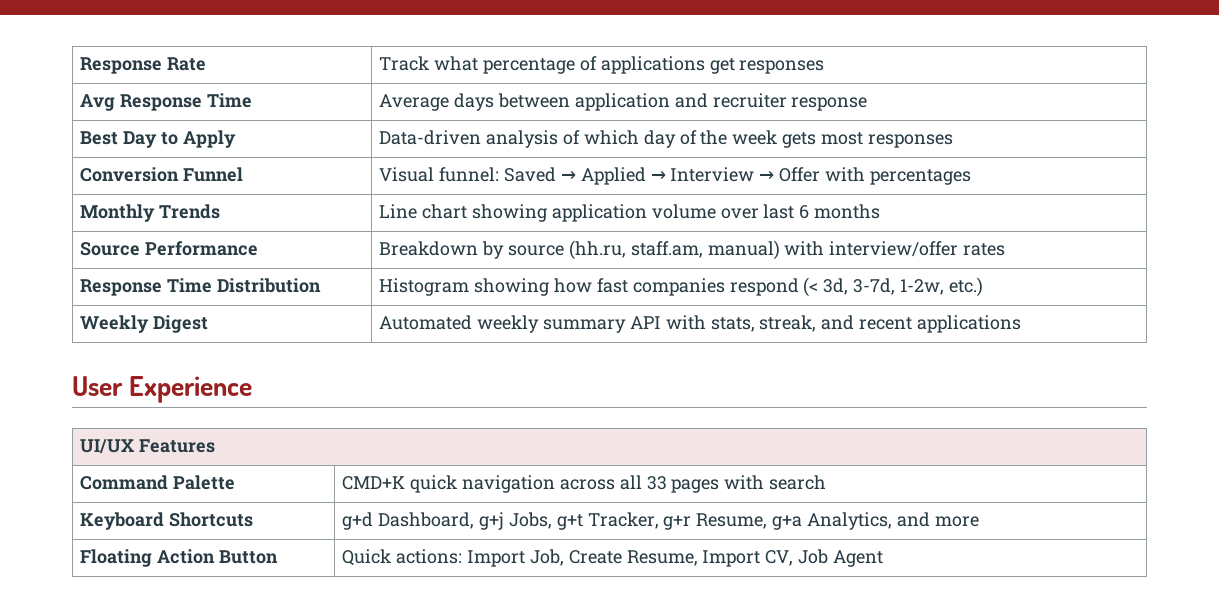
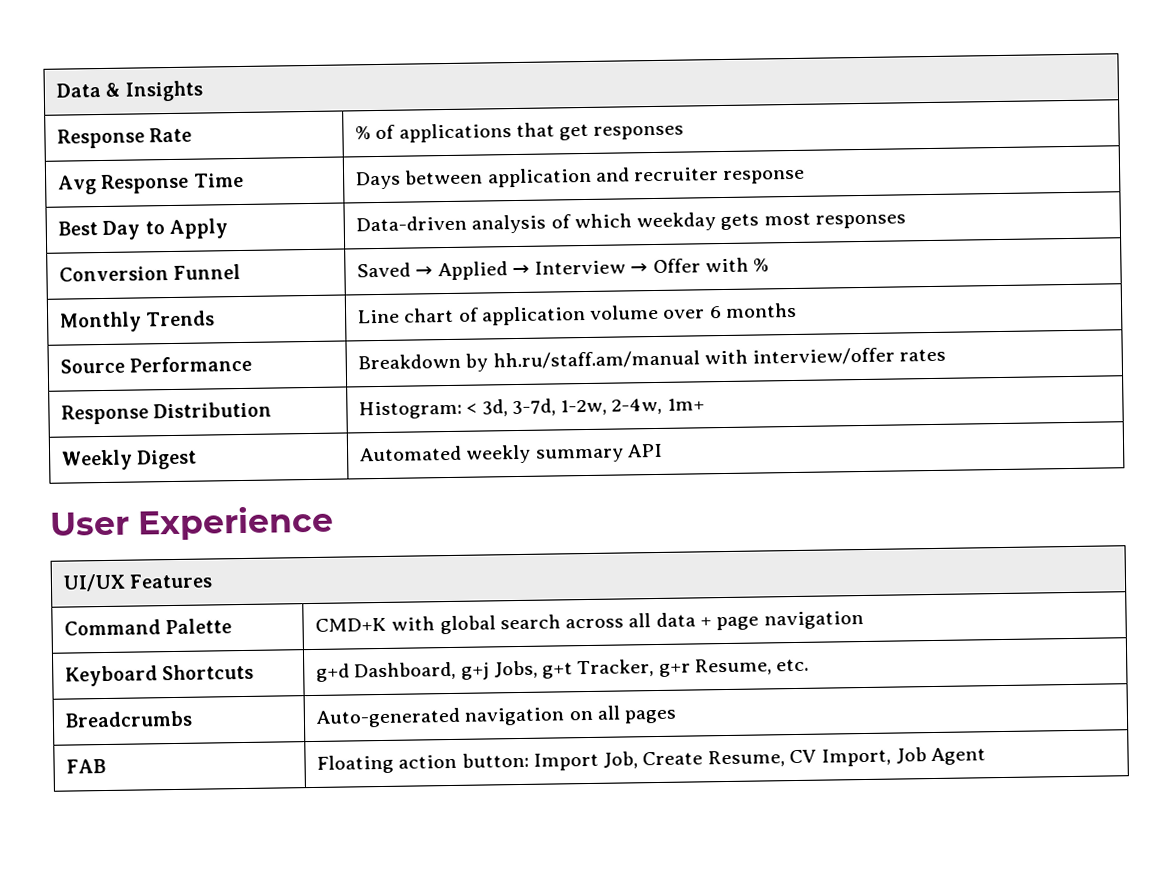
+ Data & Insights
- Response Rate | Track what percentage of applications get responses
+ Response Rate | % of applications that get responses
- Avg Response Time | Average days between application and recruiter response
+ Avg Response Time | Days between application and recruiter response
- Best Day to Apply | Data-driven analysis of which day of the week gets most responses
+ Best Day to Apply | Data-driven analysis of which weekday gets most responses
- Conversion Funnel | Visual funnel: Saved → Applied → Interview → Offer with percentages
+ Conversion Funnel | Saved → Applied → Interview → Offer with %
- Monthly Trends | Line chart showing application volume over last 6 months
+ Monthly Trends | Line chart of application volume over 6 months
- Source Performance | Breakdown by source (hh.ru, staff.am, manual) with interview/offer rates
+ Source Performance | Breakdown by hh.ru/staff.am/manual with interview/offer rates
- Response Time Distribution | Histogram showing how fast companies respond (< 3d, 3-7d, 1-2w, etc.)
+ Response Distribution | Histogram: < 3d, 3-7d, 1-2w, 2-4w, 1m+
- Weekly Digest | Automated weekly summary API with stats, streak, and recent applications
+ Weekly Digest | Automated weekly summary API
- Command Palette | CMD+K quick navigation across all 33 pages with search
+ Command Palette | CMD+K with global search across all data + page navigation
- Keyboard Shortcuts | g+d Dashboard, g+j Jobs, g+t Tracker, g+r Resume, g+a Analytics, and more
- Floating Action Button | Quick actions: Import Job, Create Resume, Import CV, Job Agent
+ Keyboard Shortcuts | g+d Dashboard, g+j Jobs, g+t Tracker, g+r Resume, etc.
+ Breadcrumbs | Auto-generated navigation on all pages
+ FAB | Floating action button: Import Job, Create Resume, CV Import, Job Agent

